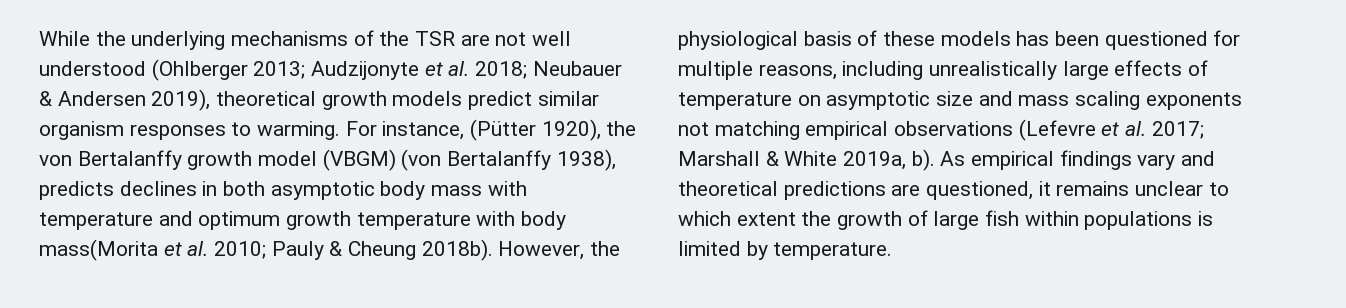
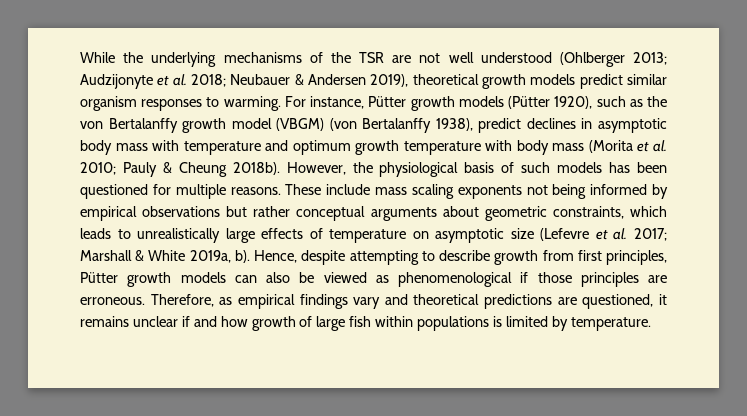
- For instance, (Pütter 1920), the von Bertalanffy growth model (VBGM) (von Bertalanffy 1938), predicts declines in both asymptotic body mass with temperature and optimum growth temperature with body mass(Morita et al. 2010; Pauly & Cheung 2018b).
+ For instance, Pütter growth models (Pütter 1920), such as the von Bertalanffy growth model (VBGM) (von Bertalanffy 1938), predict declines in asymptotic body mass with temperature and optimum growth temperature with body mass (Morita et al. 2010; Pauly & Cheung 2018b).
- However, the physiological basis of these models has been questioned for multiple reasons, including unrealistically large effects of temperature on asymptotic size and mass scaling exponents not matching empirical observations (Lefevre et al. 2017; Marshall & White 2019a, b).
+ However, the physiological basis of such models has been questioned for multiple reasons. These include mass scaling exponents not being informed by empirical observations but rather conceptual arguments about geometric constraints, which leads to unrealistically large effects of temperature on asymptotic size (Lefevre et al. 2017; Marshall & White 2019a, b).
- As empirical findings vary and theoretical predictions are questioned, it remains unclear to which extent the growth of large fish within populations is limited by temperature.
+ Hence, despite attempting to describe growth from first principles, Pütter growth models can also be viewed as phenomenological if those principles are erroneous. Therefore, as empirical findings vary and theoretical predictions are questioned, it remains unclear if and how growth of large fish within populations is limited by temperature.

